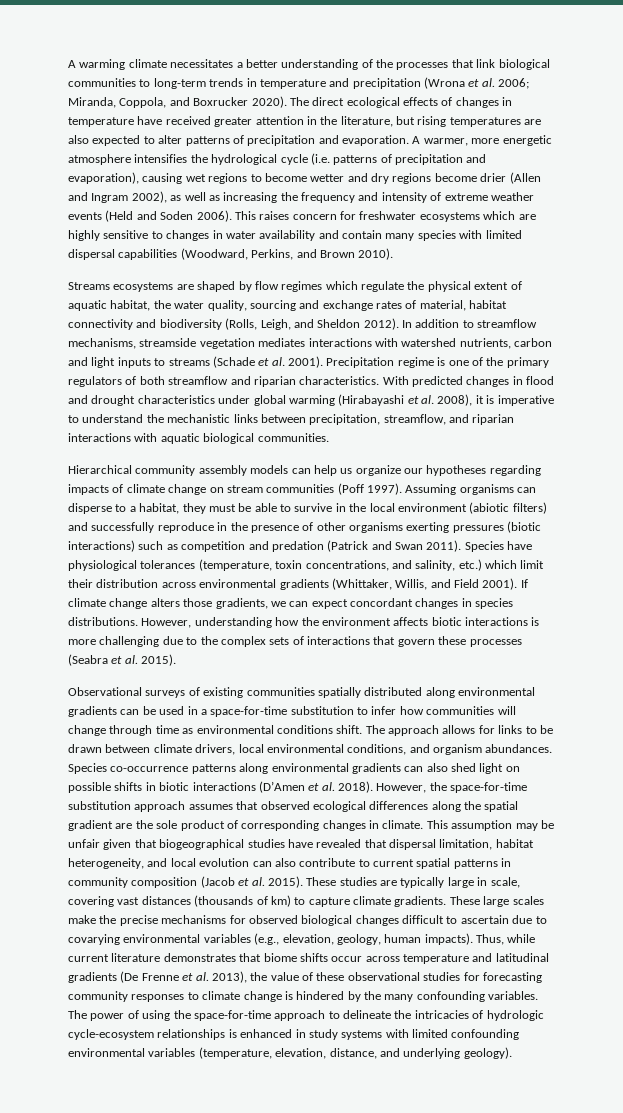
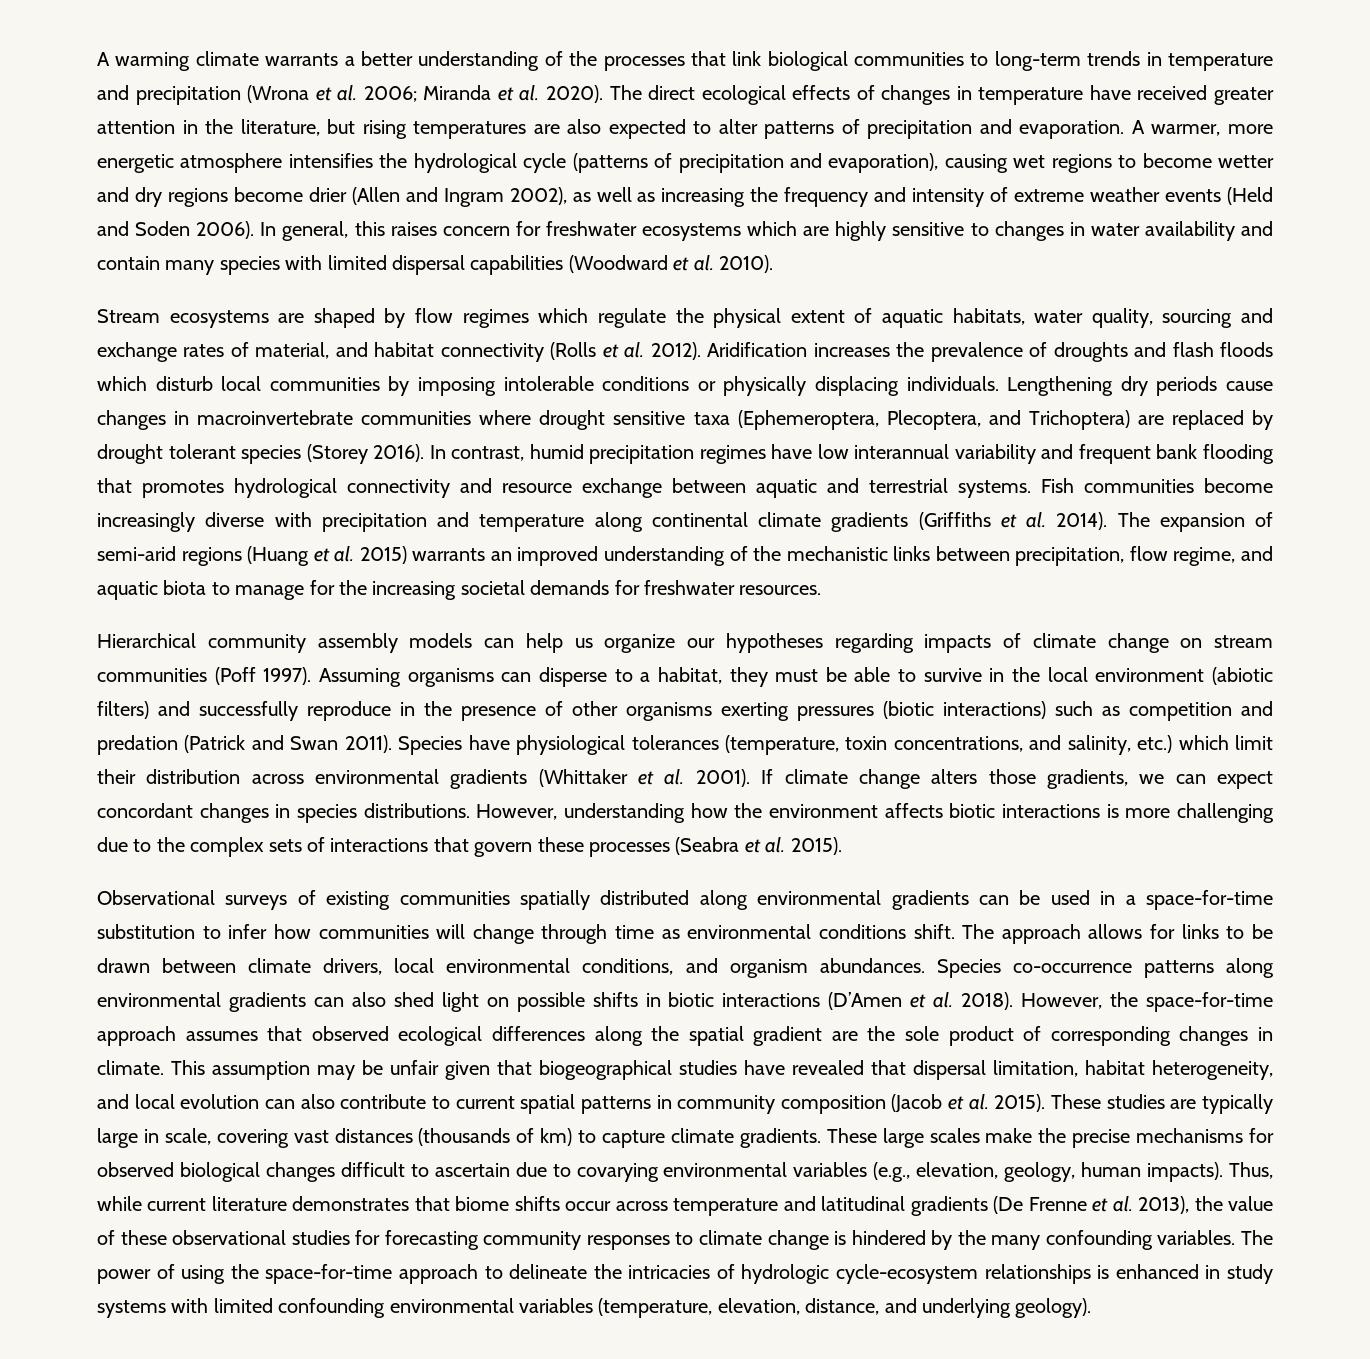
- A warming climate necessitates a better understanding of the processes that link biological communities to long-term trends in temperature and precipitation (Wrona et al. 2006; Miranda, Coppola, and Boxrucker 2020).
+ A warming climate warrants a better understanding of the processes that link biological communities to long-term trends in temperature and precipitation (Wrona et al. 2006; Miranda et al. 2020).
- A warmer, more energetic atmosphere intensifies the hydrological cycle (i.e. patterns of precipitation and evaporation), causing wet regions to become wetter and dry regions become drier (Allen and Ingram 2002), as well as increasing the frequency and intensity of extreme weather events (Held and Soden 2006).
+ A warmer, more energetic atmosphere intensifies the hydrological cycle (patterns of precipitation and evaporation), causing wet regions to become wetter and dry regions become drier (Allen and Ingram 2002), as well as increasing the frequency and intensity of extreme weather events (Held and Soden 2006).
- This raises concern for freshwater ecosystems which are highly sensitive to changes in water availability and contain many species with limited dispersal capabilities (Woodward, Perkins, and Brown 2010).
+ In general, this raises concern for freshwater ecosystems which are highly sensitive to changes in water availability and contain many species with limited dispersal capabilities (Woodward et al. 2010).
- Streams ecosystems are shaped by flow regimes which regulate the physical extent of aquatic habitat, the water quality, sourcing and exchange rates of material, habitat connectivity and biodiversity (Rolls, Leigh, and Sheldon 2012). In addition to streamflow mechanisms, streamside vegetation mediates interactions with watershed nutrients, carbon and light inputs to streams (Schade et al. 2001). Precipitation regime is one of the primary regulators of both streamflow and riparian characteristics. With predicted changes in flood and drought characteristics under global warming (Hirabayashi et al. 2008), it is imperative to understand the mechanistic links between precipitation, streamflow, and riparian interactions with aquatic biological communities.
+ Stream ecosystems are shaped by flow regimes which regulate the physical extent of aquatic habitats, water quality, sourcing and exchange rates of material, and habitat connectivity (Rolls et al. 2012). Aridification increases the prevalence of droughts and flash floods which disturb local communities by imposing intolerable conditions or physically displacing individuals. Lengthening dry periods cause changes in macroinvertebrate communities where drought sensitive taxa (Ephemeroptera, Plecoptera, and Trichoptera) are replaced by drought tolerant species (Storey 2016). In contrast, humid precipitation regimes have low interannual variability and frequent bank flooding that promotes hydrological connectivity and resource exchange between aquatic and terrestrial systems. Fish communities become increasingly diverse with precipitation and temperature along continental climate gradients (Griffiths et al. 2014). The expansion of semi-arid regions (Huang et al. 2015) warrants an improved understanding of the mechanistic links between precipitation, flow regime, and aquatic biota to manage for the increasing societal demands for freshwater resources.
- Species have physiological tolerances (temperature, toxin concentrations, and salinity, etc.) which limit their distribution across environmental gradients (Whittaker, Willis, and Field 2001).
+ Species have physiological tolerances (temperature, toxin concentrations, and salinity, etc.) which limit their distribution across environmental gradients (Whittaker et al. 2001).
- However, the space-for-time substitution approach assumes that observed ecological differences along the spatial gradient are the sole product of corresponding changes in climate.
+ However, the space-for-time approach assumes that observed ecological differences along the spatial gradient are the sole product of corresponding changes in climate.

